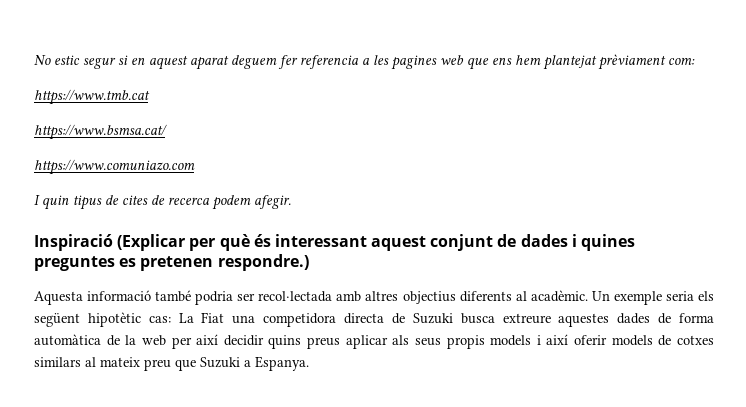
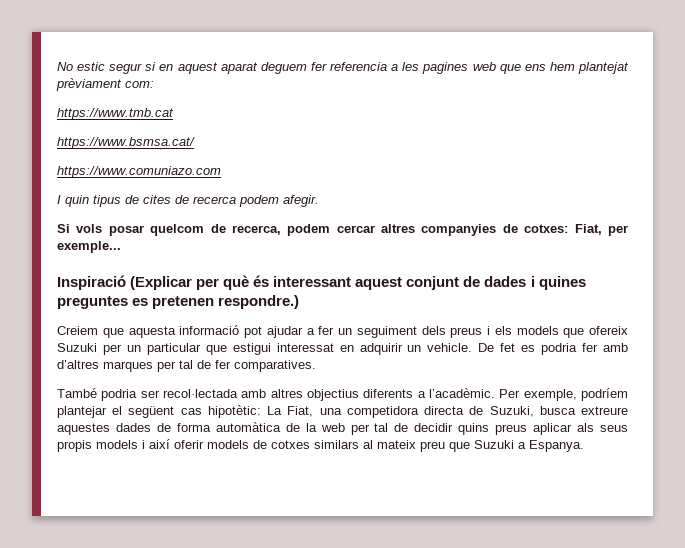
+ Si vols posar quelcom de recerca, podem cercar altres companyies de cotxes: Fiat, per exemple...
- Aquesta informació també podria ser recol·lectada amb altres objectius diferents al acadèmic. Un exemple seria els següent hipotètic cas: La Fiat una competidora directa de Suzuki busca extreure aquestes dades de forma automàtica de la web per així decidir quins preus aplicar als seus propis models i així oferir models de cotxes similars al mateix preu que Suzuki a Espanya.
+ Creiem que aquesta informació pot ajudar a fer un seguiment dels preus i els models que ofereix Suzuki per un particular que estigui interessat en adquirir un vehicle. De fet es podria fer amb d’altres marques per tal de fer comparatives.
+ També podria ser recol·lectada amb altres objectius diferents a l’acadèmic. Per exemple, podríem plantejar el següent cas hipotètic: La Fiat, una competidora directa de Suzuki, busca extreure aquestes dades de forma automàtica de la web per tal de decidir quins preus aplicar als seus propis models i així oferir models de cotxes similars al mateix preu que Suzuki a Espanya.

